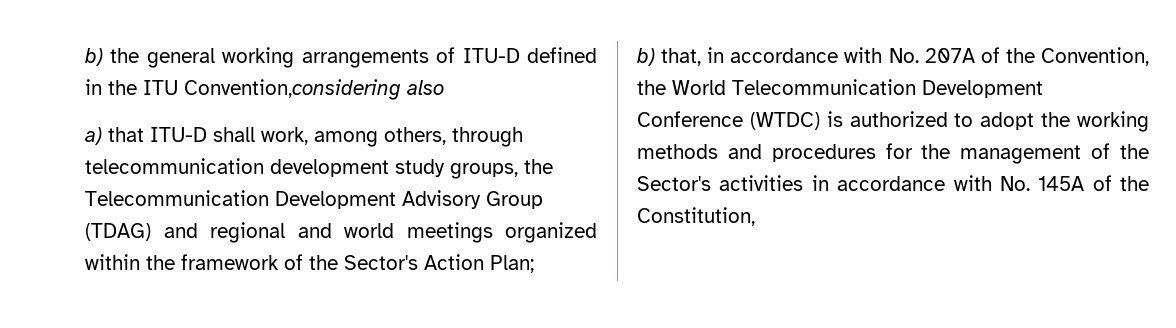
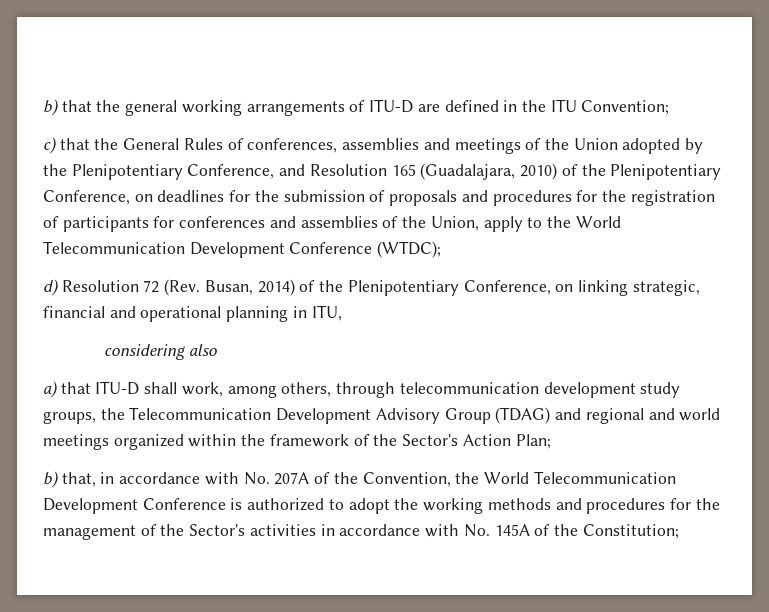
- b) the general working arrangements of ITU-D defined in the ITU Convention,considering also
+ b) that the general working arrangements of ITU-D are defined in the ITU Convention;
+ c) that the General Rules of conferences, assemblies and meetings of the Union adopted by the Plenipotentiary Conference, and Resolution 165 (Guadalajara, 2010) of the Plenipotentiary Conference, on deadlines for the submission of proposals and procedures for the registration of participants for conferences and assemblies of the Union, apply to the World Telecommunication Development Conference (WTDC);
+ d) Resolution 72 (Rev. Busan, 2014) of the Plenipotentiary Conference, on linking strategic, financial and operational planning in ITU,
+ considering also
- b) that, in accordance with No. 207A of the Convention, the World Telecommunication Development Conference (WTDC) is authorized to adopt the working methods and procedures for the management of the Sector's activities in accordance with No. 145A of the Constitution,
+ b) that, in accordance with No. 207A of the Convention, the World Telecommunication Development Conference is authorized to adopt the working methods and procedures for the management of the Sector's activities in accordance with No. 145A of the Constitution;

